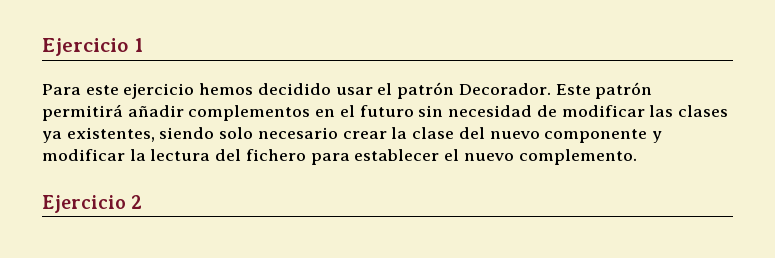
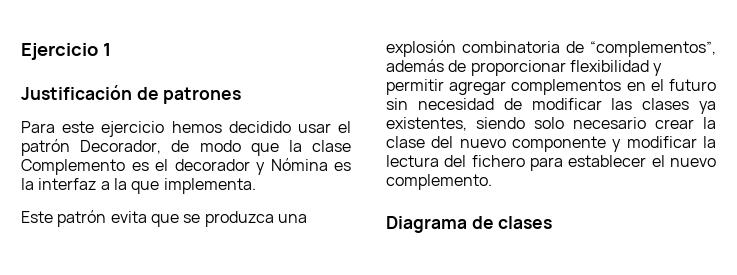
+ Justificación de patrones
- Para este ejercicio hemos decidido usar el patrón Decorador. Este patrón permitirá añadir complementos en el futuro sin necesidad de modificar las clases ya existentes, siendo solo necesario crear la clase del nuevo componente y modificar la lectura del fichero para establecer el nuevo complemento.
+ Para este ejercicio hemos decidido usar el patrón Decorador, de modo que la clase Complemento es el decorador y Nómina es la interfaz a la que implementa.
+ Este patrón evita que se produzca una explosión combinatoria de “complementos”, además de proporcionar flexibilidad y permitir agregar complementos en el futuro sin necesidad de modificar las clases ya existentes, siendo solo necesario crear la clase del nuevo componente y modificar la lectura del fichero para establecer el nuevo complemento.
- Ejercicio 2
+ Diagrama de clases

